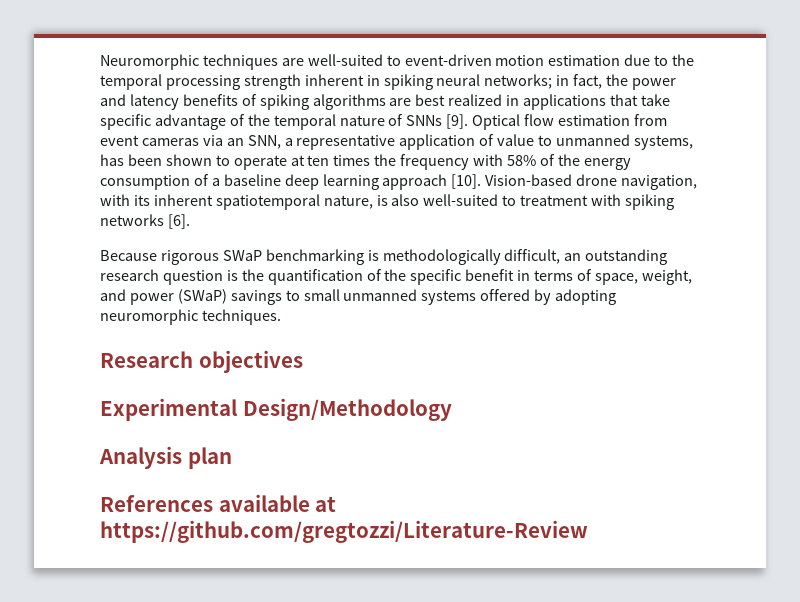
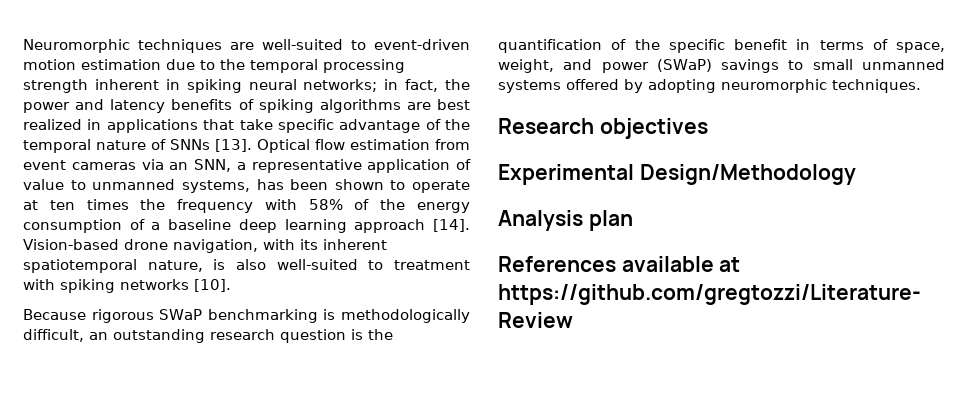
- Neuromorphic techniques are well-suited to event-driven motion estimation due to the temporal processing strength inherent in spiking neural networks; in fact, the power and latency benefits of spiking algorithms are best realized in applications that take specific advantage of the temporal nature of SNNs [9].
+ Neuromorphic techniques are well-suited to event-driven motion estimation due to the temporal processing strength inherent in spiking neural networks; in fact, the power and latency benefits of spiking algorithms are best realized in applications that take specific advantage of the temporal nature of SNNs [13].
- Optical flow estimation from event cameras via an SNN, a representative application of value to unmanned systems, has been shown to operate at ten times the frequency with 58% of the energy consumption of a baseline deep learning approach [10].
+ Optical flow estimation from event cameras via an SNN, a representative application of value to unmanned systems, has been shown to operate at ten times the frequency with 58% of the energy consumption of a baseline deep learning approach [14].
- Vision-based drone navigation, with its inherent spatiotemporal nature, is also well-suited to treatment with spiking networks [6].
+ Vision-based drone navigation, with its inherent spatiotemporal nature, is also well-suited to treatment with spiking networks [10].

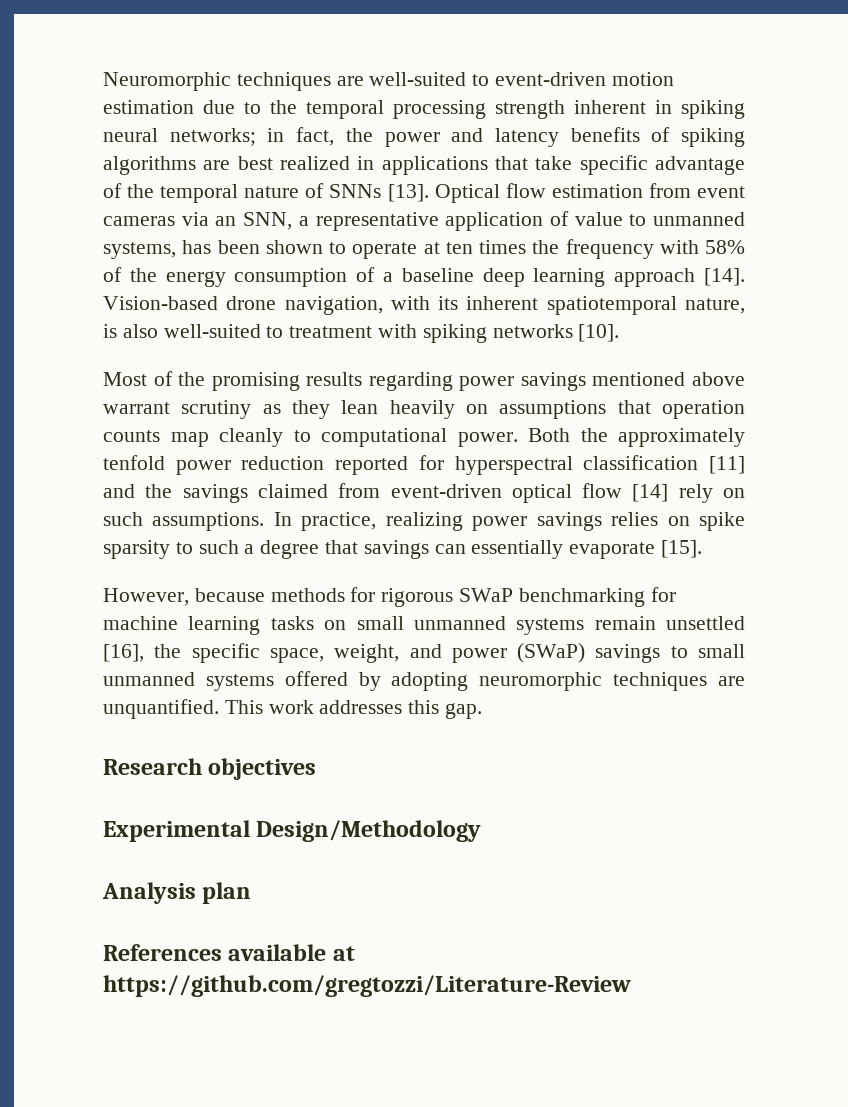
- Because rigorous SWaP benchmarking is methodologically difficult, an outstanding research question is the quantification of the specific benefit in terms of space, weight, and power (SWaP) savings to small unmanned systems offered by adopting neuromorphic techniques.
+ Most of the promising results regarding power savings mentioned above warrant scrutiny as they lean heavily on assumptions that operation counts map cleanly to computational power. Both the approximately tenfold power reduction reported for hyperspectral classification [11] and the savings claimed from event-driven optical flow [14] rely on such assumptions. In practice, realizing power savings relies on spike sparsity to such a degree that savings can essentially evaporate [15].
+ However, because methods for rigorous SWaP benchmarking for machine learning tasks on small unmanned systems remain unsettled [16], the specific space, weight, and power (SWaP) savings to small unmanned systems offered by adopting neuromorphic techniques are unquantified. This work addresses this gap.

